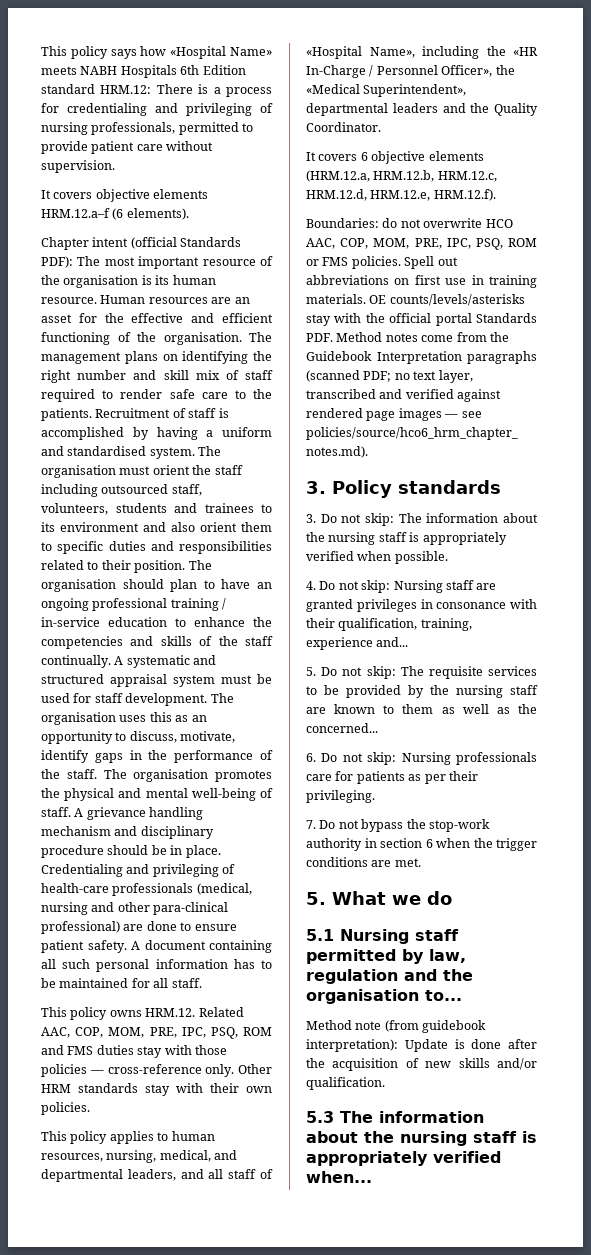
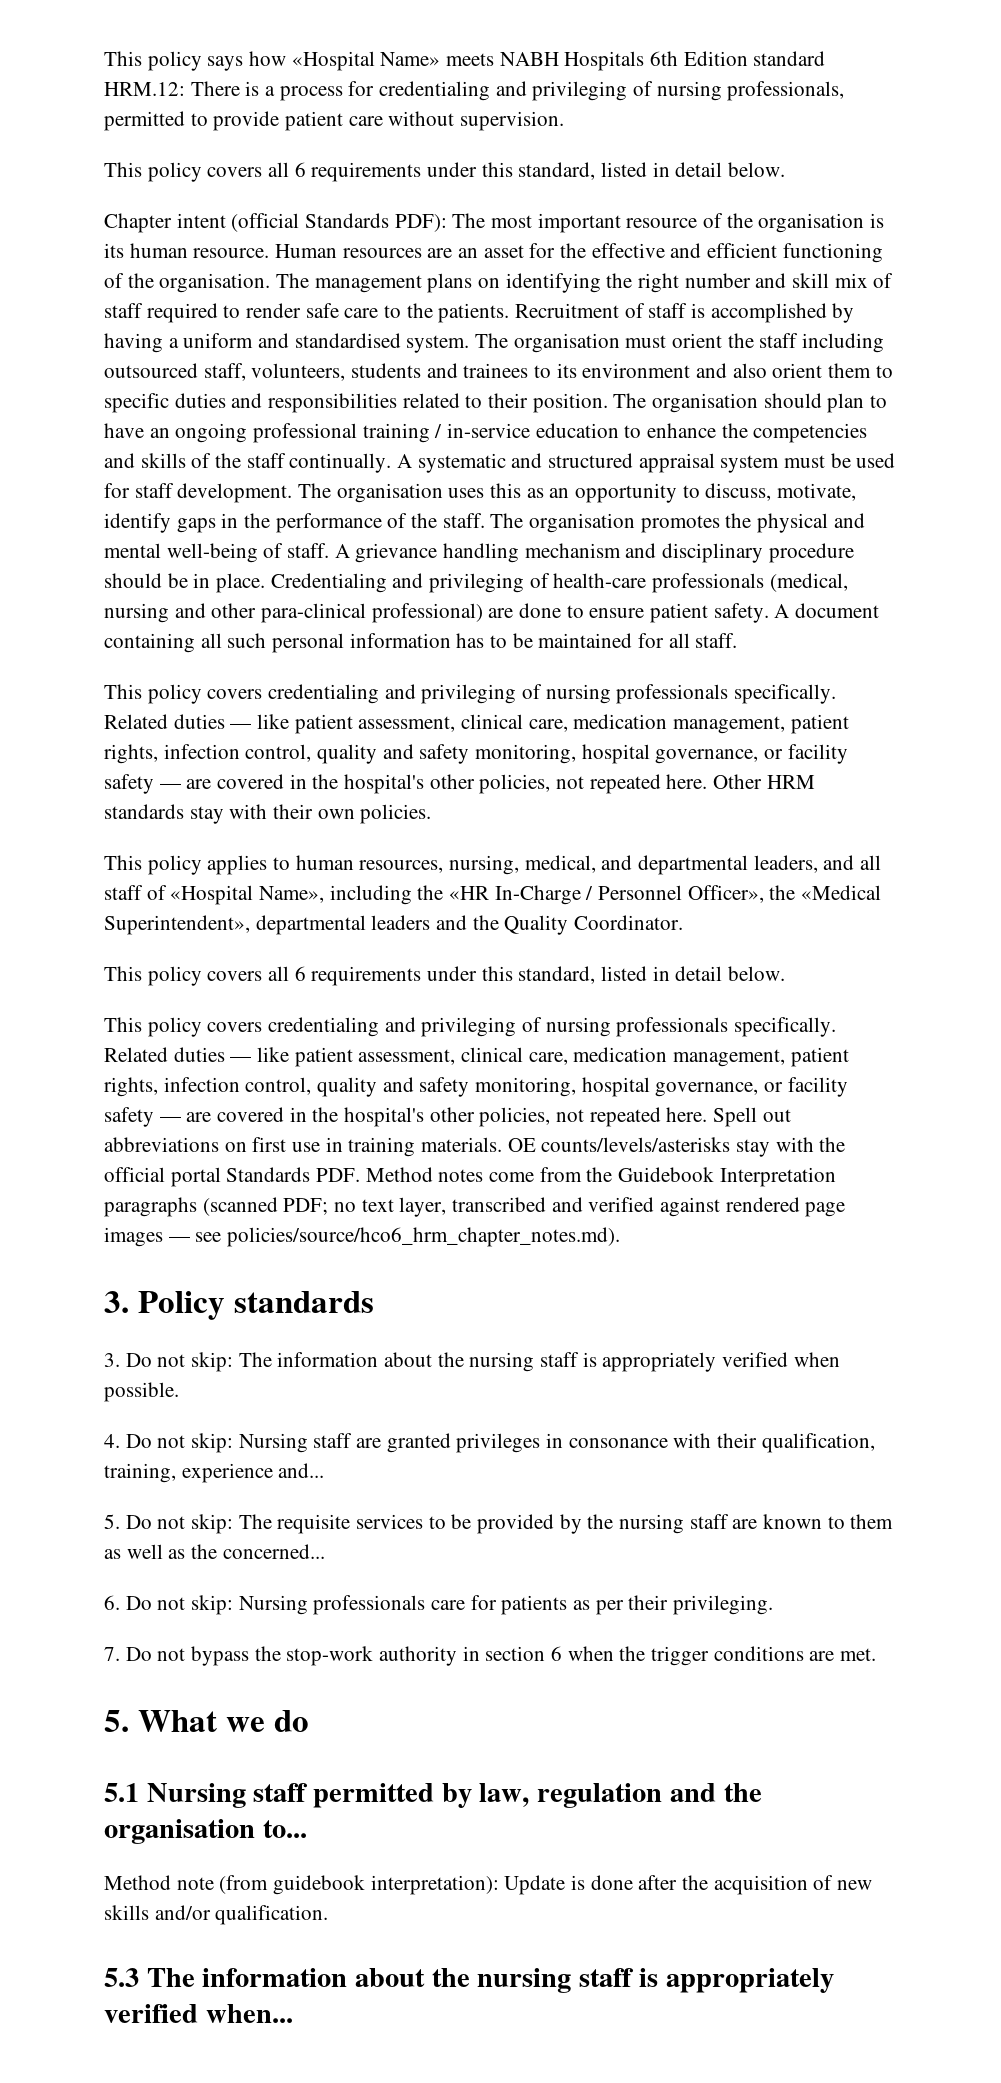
  This policy says how «Hospital Name» meets NABH Hospitals 6th Edition standard HRM.12: There is a process for credentialing and privileging of nursing professionals, permitted to provide patient care without supervision.
- It covers objective elements HRM.12.a–f (6 elements).
+ This policy covers all 6 requirements under this standard, listed in detail below.
  A document containing all such personal information has to be maintained for all staff.
- This policy owns HRM.12. Related AAC, COP, MOM, PRE, IPC, PSQ, ROM and FMS duties stay with those policies — cross-reference only.
+ This policy covers credentialing and privileging of nursing professionals specifically. Related duties — like patient assessment, clinical care, medication management, patient rights, infection control, quality and safety monitoring, hospital governance, or facility safety — are covered in the hospital's other policies, not repeated here.
  This policy applies to human resources, nursing, medical, and departmental leaders, and all staff of «Hospital Name», including the «HR In-Charge / Personnel Officer», the «Medical Superintendent», departmental leaders and the Quality Coordinator.
- It covers 6 objective elements (HRM.12.a, HRM.12.b, HRM.12.c, HRM.12.d, HRM.12.e, HRM.12.f).
- Boundaries: do not overwrite HCO AAC, COP, MOM, PRE, IPC, PSQ, ROM or FMS policies.
+ This policy covers all 6 requirements under this standard, listed in detail below.
+ This policy covers credentialing and privileging of nursing professionals specifically. Related duties — like patient assessment, clinical care, medication management, patient rights, infection control, quality and safety monitoring, hospital governance, or facility safety — are covered in the hospital's other policies, not repeated here.

